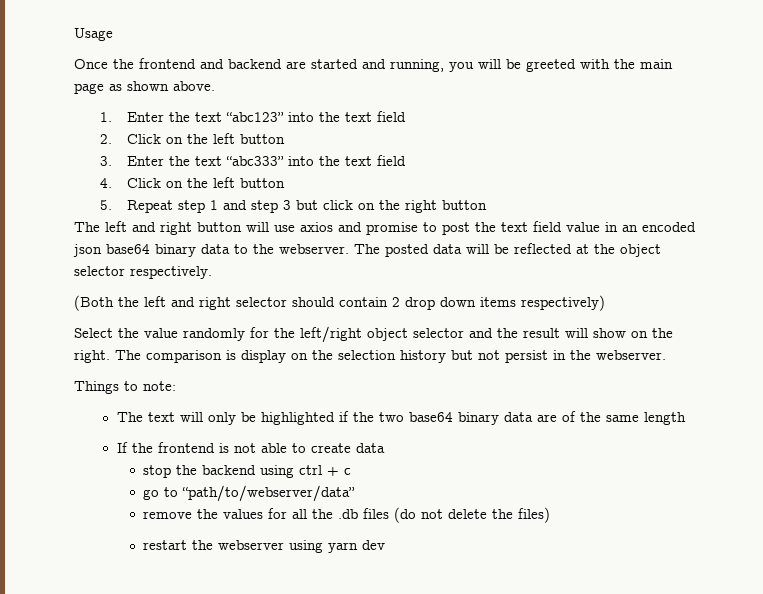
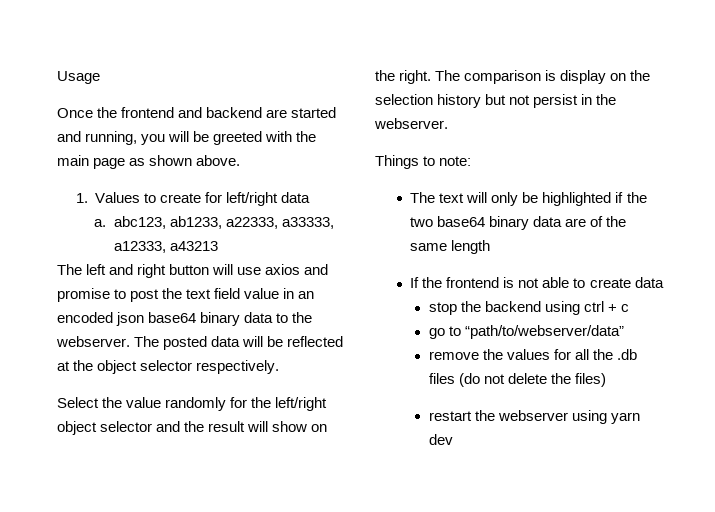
- 1. Enter the text “abc123” into the text field
- 2. Click on the left button
- 3. Enter the text “abc333” into the text field
- 4. Click on the left button
- 5. Repeat step 1 and step 3 but click on the right button
+ 1. Values to create for left/right data
+ a. abc123, ab1233, a22333, a33333, a12333, a43213
- (Both the left and right selector should contain 2 drop down items respectively)

